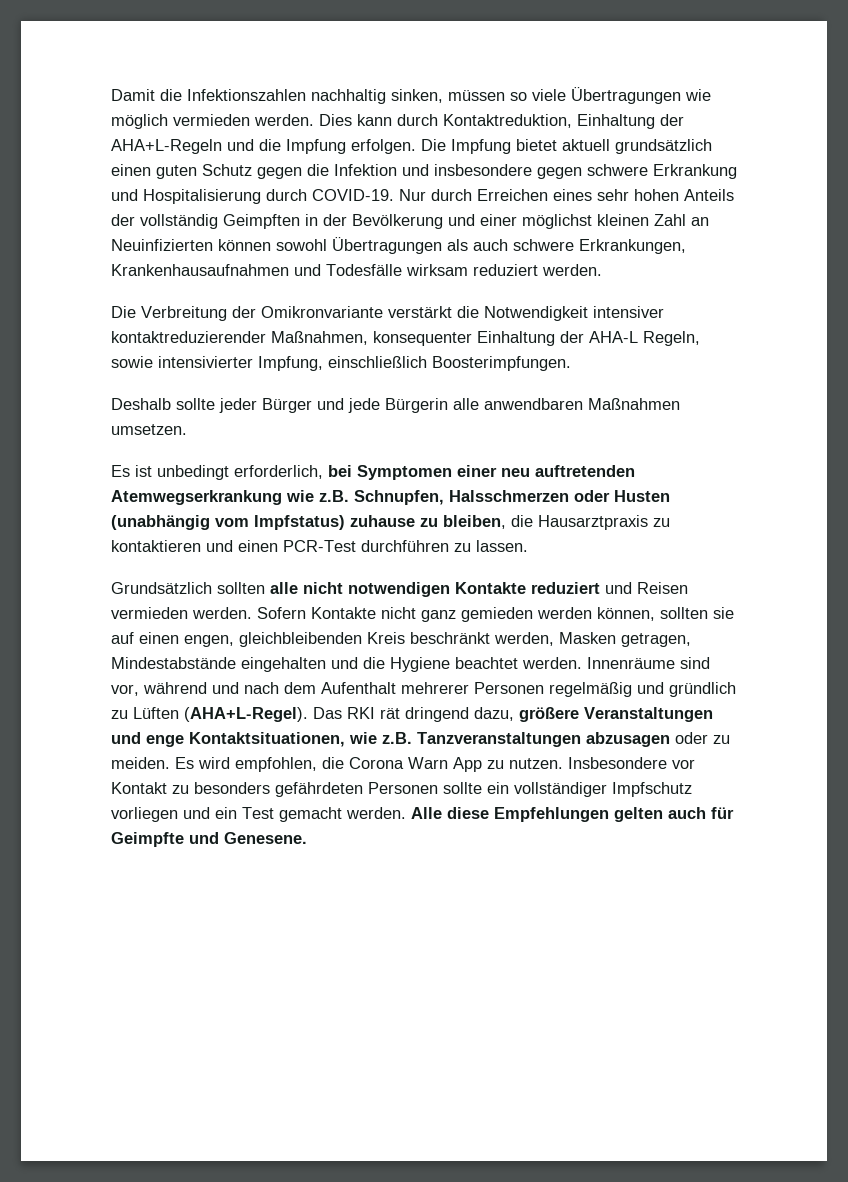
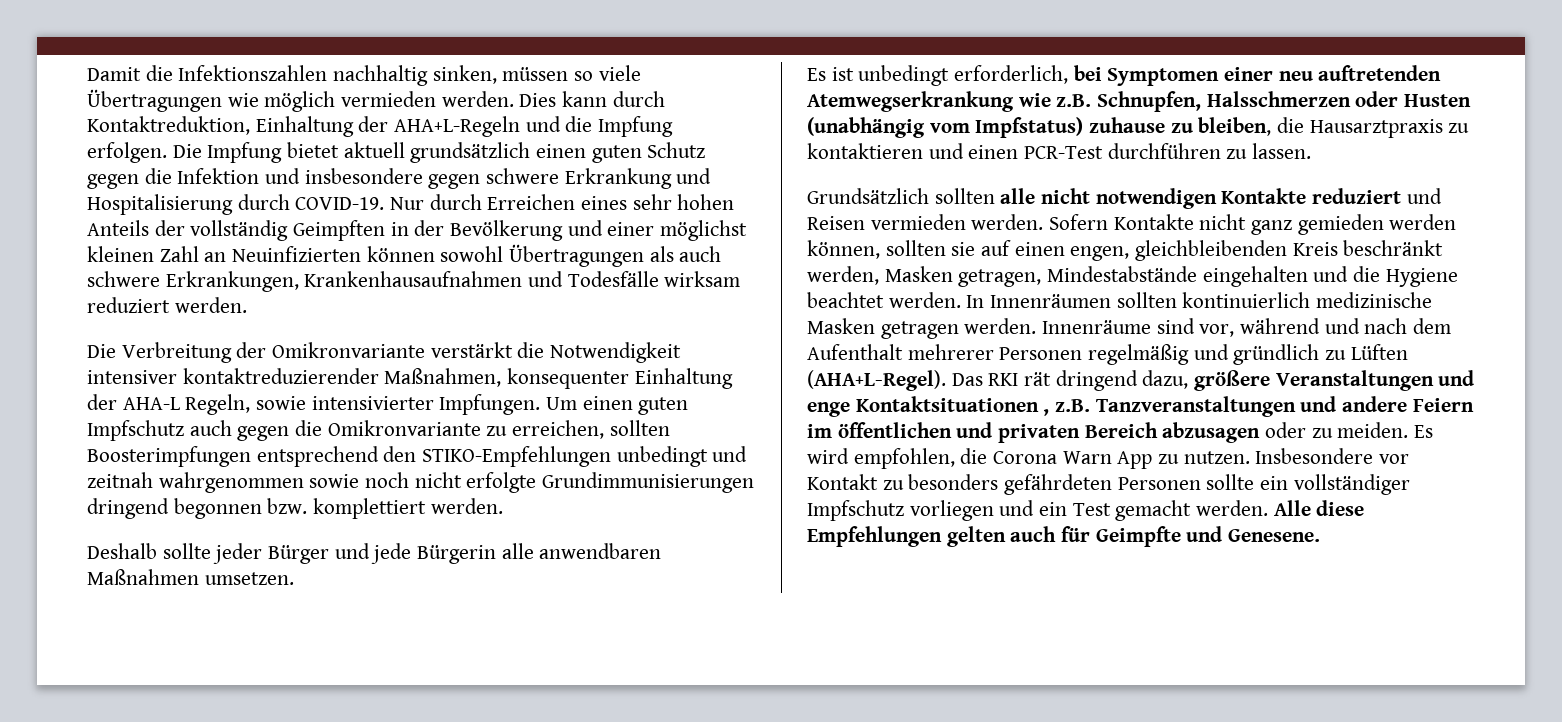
- Die Verbreitung der Omikronvariante verstärkt die Notwendigkeit intensiver kontaktreduzierender Maßnahmen, konsequenter Einhaltung der AHA-L Regeln, sowie intensivierter Impfung, einschließlich Boosterimpfungen.
+ Die Verbreitung der Omikronvariante verstärkt die Notwendigkeit intensiver kontaktreduzierender Maßnahmen, konsequenter Einhaltung der AHA-L Regeln, sowie intensivierter Impfungen. Um einen guten Impfschutz auch gegen die Omikronvariante zu erreichen, sollten Boosterimpfungen entsprechend den STIKO-Empfehlungen unbedingt und zeitnah wahrgenommen sowie noch nicht erfolgte Grundimmunisierungen dringend begonnen bzw. komplettiert werden.
+ In Innenräumen sollten kontinuierlich medizinische Masken getragen werden.
- Das RKI rät dringend dazu, größere Veranstaltungen und enge Kontaktsituationen, wie z.B. Tanzveranstaltungen abzusagen oder zu meiden.
+ Das RKI rät dringend dazu, größere Veranstaltungen und enge Kontaktsituationen , z.B. Tanzveranstaltungen und andere Feiern im öffentlichen und privaten Bereich abzusagen oder zu meiden.

